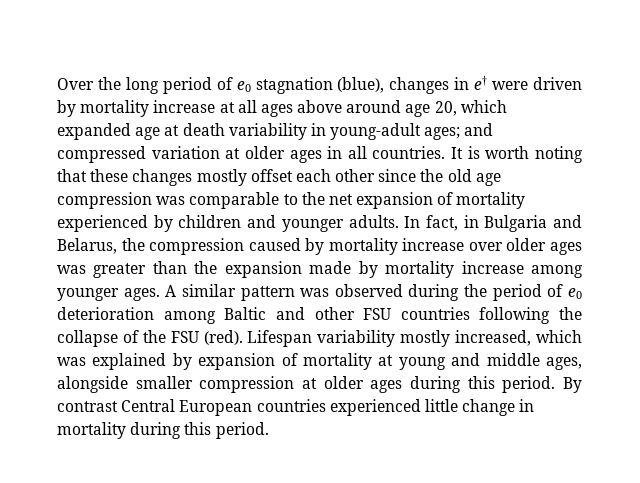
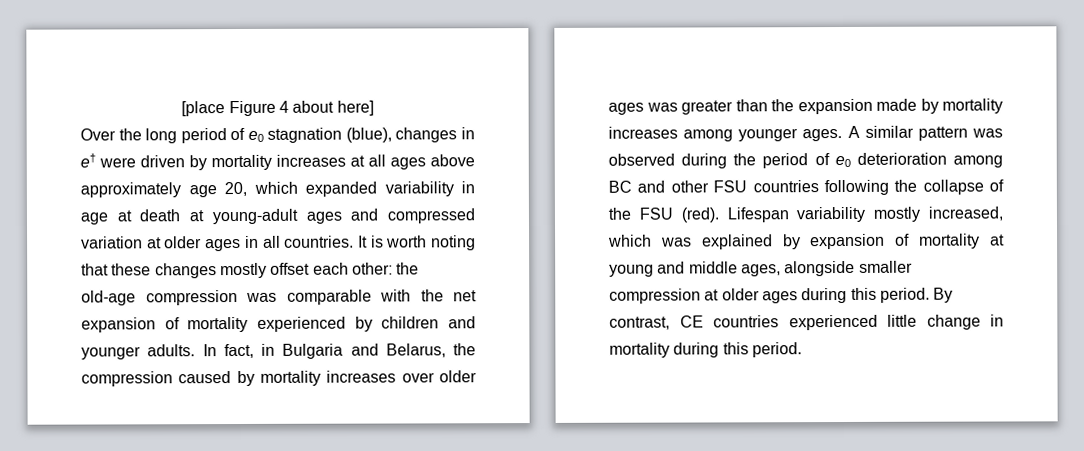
+ [place Figure 4 about here]
- Over the long period of e0 stagnation (blue), changes in e† were driven by mortality increase at all ages above around age 20, which expanded age at death variability in young-adult ages; and compressed variation at older ages in all countries.
+ Over the long period of e0 stagnation (blue), changes in e† were driven by mortality increases at all ages above approximately age 20, which expanded variability in age at death at young-adult ages and compressed variation at older ages in all countries.
- It is worth noting that these changes mostly offset each other since the old age compression was comparable to the net expansion of mortality experienced by children and younger adults.
+ It is worth noting that these changes mostly offset each other: the old-age compression was comparable with the net expansion of mortality experienced by children and younger adults.
- In fact, in Bulgaria and Belarus, the compression caused by mortality increase over older ages was greater than the expansion made by mortality increase among younger ages.
+ In fact, in Bulgaria and Belarus, the compression caused by mortality increases over older ages was greater than the expansion made by mortality increases among younger ages.
- A similar pattern was observed during the period of e0 deterioration among Baltic and other FSU countries following the collapse of the FSU (red).
+ A similar pattern was observed during the period of e0 deterioration among BC and other FSU countries following the collapse of the FSU (red).
- By contrast Central European countries experienced little change in mortality during this period.
+ By contrast, CE countries experienced little change in mortality during this period.

